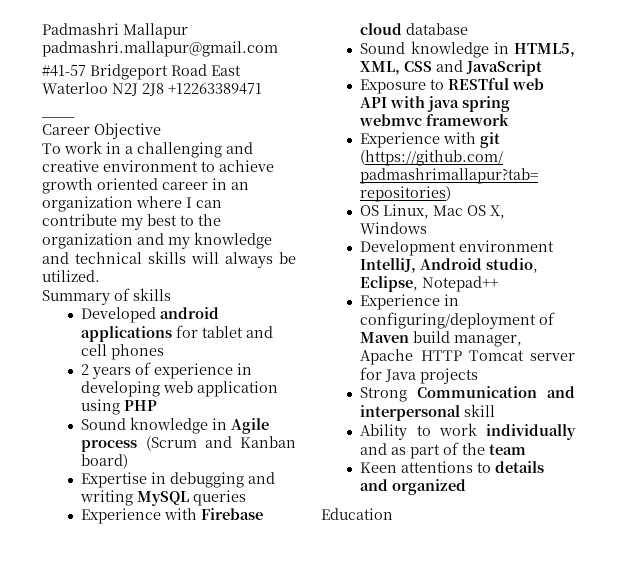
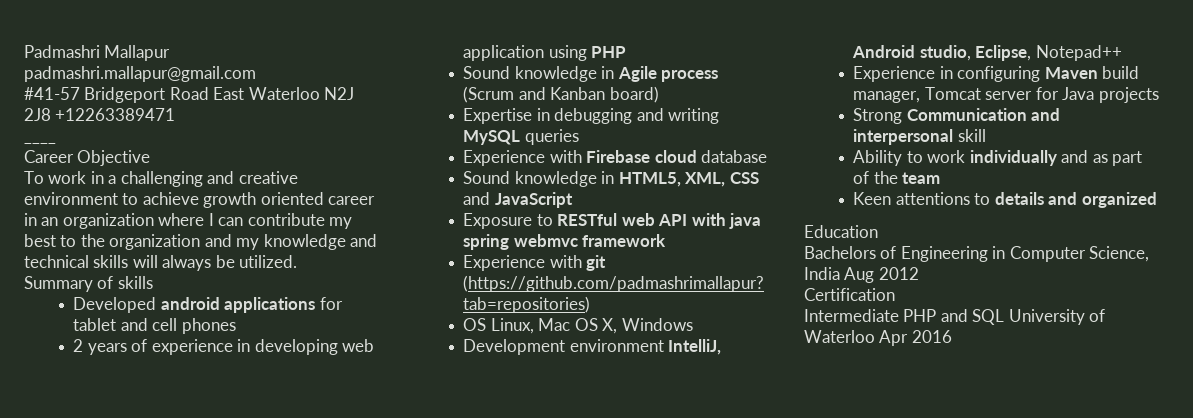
- Experience in configuring/deployment of Maven build manager, Apache HTTP Tomcat server for Java projects
+ Experience in configuring Maven build manager, Tomcat server for Java projects
+ Bachelors of Engineering in Computer Science, India Aug 2012
+ Certification
+ Intermediate PHP and SQL University of Waterloo Apr 2016

